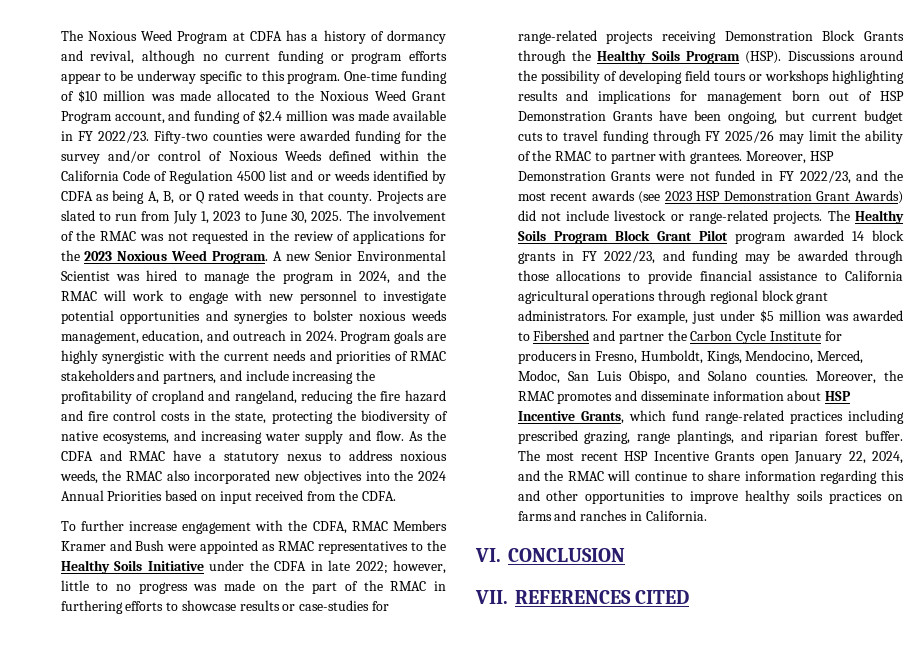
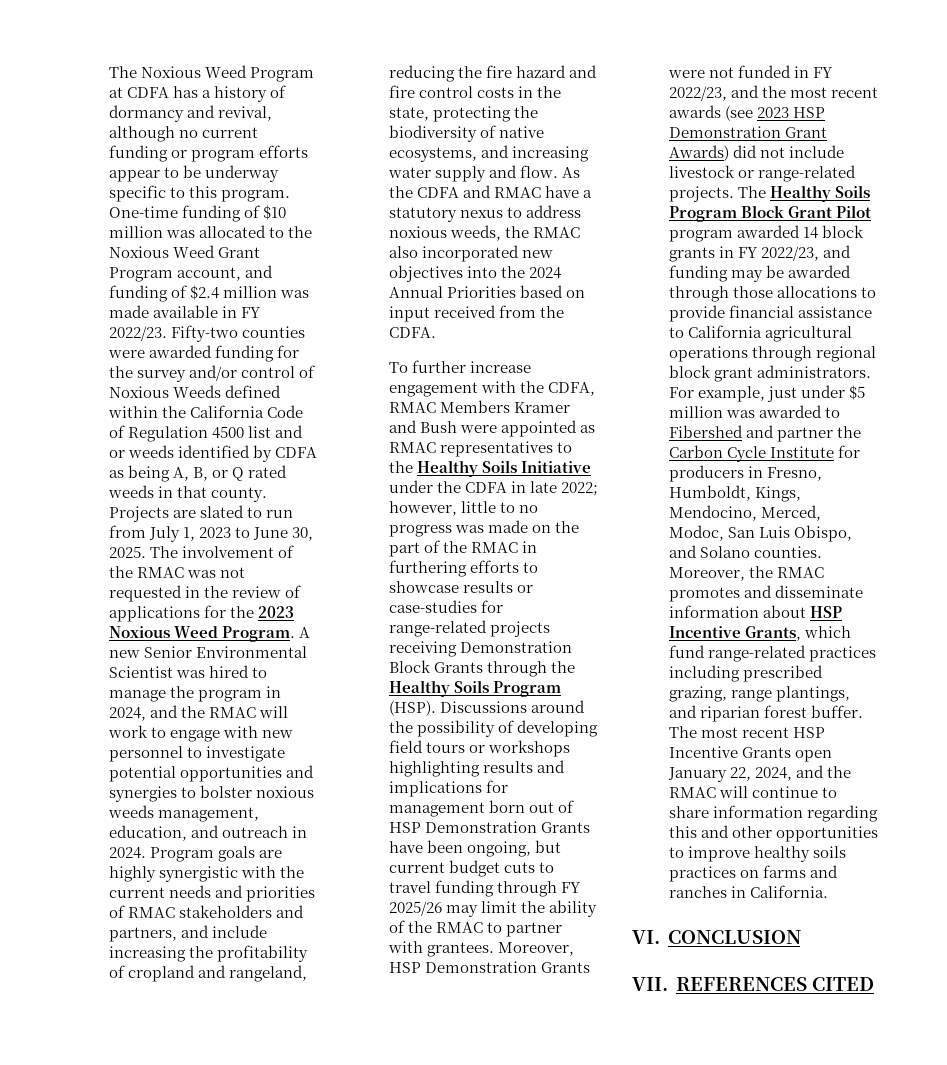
- One-time funding of $10 million was made allocated to the Noxious Weed Grant Program account, and funding of $2.4 million was made available in FY 2022/23.
+ One-time funding of $10 million was allocated to the Noxious Weed Grant Program account, and funding of $2.4 million was made available in FY 2022/23.

